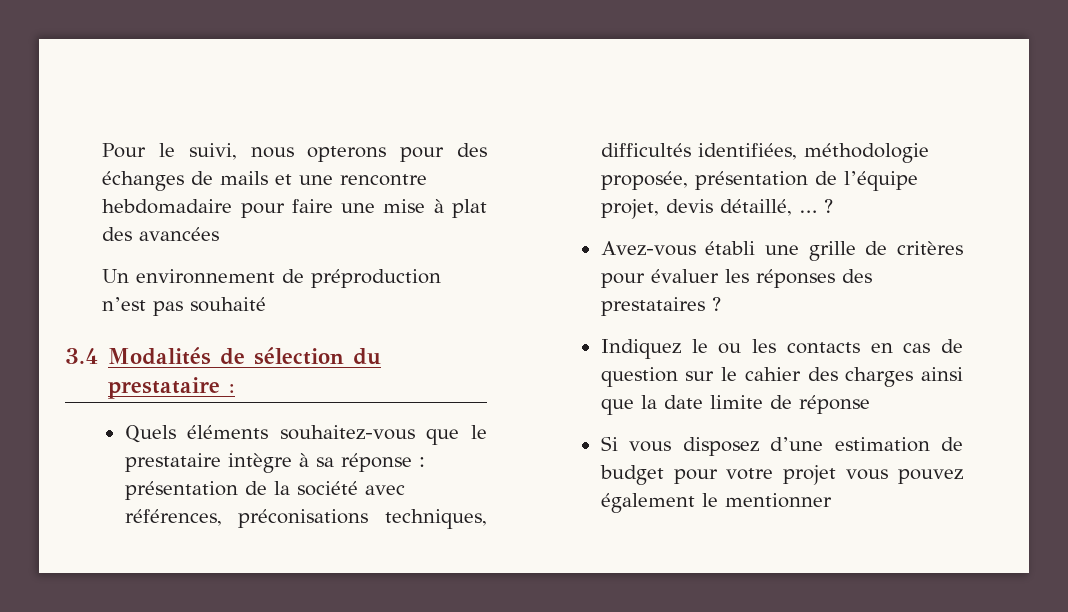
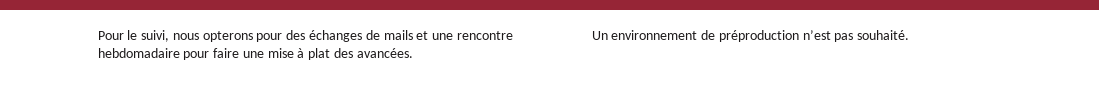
- Pour le suivi, nous opterons pour des échanges de mails et une rencontre hebdomadaire pour faire une mise à plat des avancées
+ Pour le suivi, nous opterons pour des échanges de mails et une rencontre hebdomadaire pour faire une mise à plat des avancées.
- Un environnement de préproduction n’est pas souhaité
- 3.4 Modalités de sélection du prestataire :
- Quels éléments souhaitez-vous que le prestataire intègre à sa réponse : présentation de la société avec références, préconisations techniques, difficultés identifiées, méthodologie proposée, présentation de l’équipe projet, devis détaillé, … ?
- Avez-vous établi une grille de critères pour évaluer les réponses des prestataires ?
- Indiquez le ou les contacts en cas de question sur le cahier des charges ainsi que la date limite de réponse
- Si vous disposez d’une estimation de budget pour votre projet vous pouvez également le mentionner
+ Un environnement de préproduction n’est pas souhaité.

